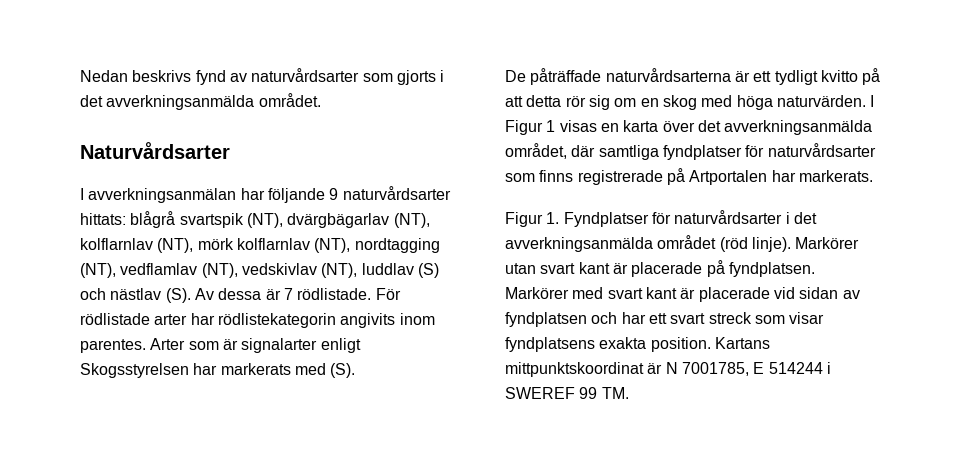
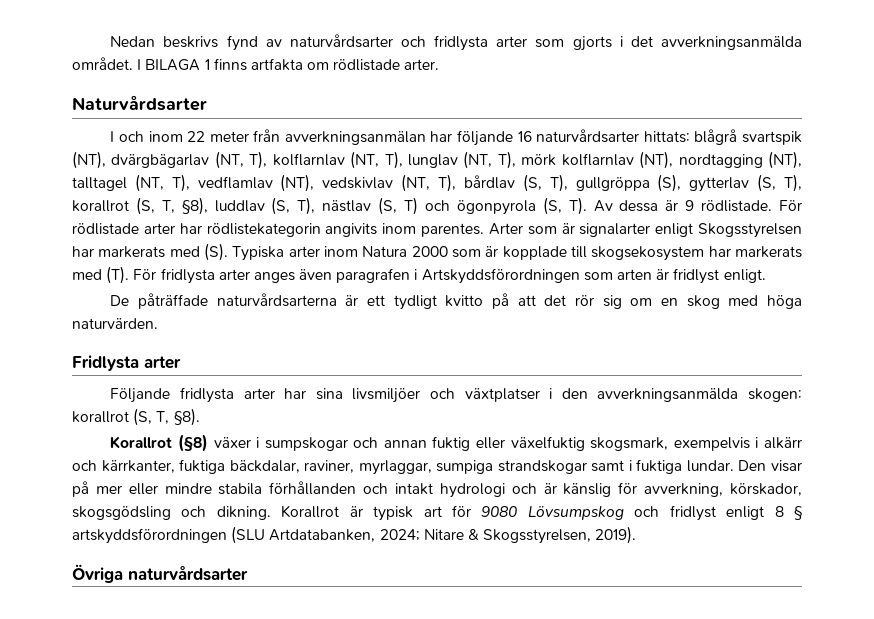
- Nedan beskrivs fynd av naturvårdsarter som gjorts i det avverkningsanmälda området.
+ Nedan beskrivs fynd av naturvårdsarter och fridlysta arter som gjorts i det avverkningsanmälda området. I BILAGA 1 finns artfakta om rödlistade arter.
  Naturvårdsarter
- I avverkningsanmälan har följande 9 naturvårdsarter hittats: blågrå svartspik (NT), dvärgbägarlav (NT), kolflarnlav (NT), mörk kolflarnlav (NT), nordtagging (NT), vedflamlav (NT), vedskivlav (NT), luddlav (S) och nästlav (S). Av dessa är 7 rödlistade.
+ I och inom 22 meter från avverkningsanmälan har följande 16 naturvårdsarter hittats: blågrå svartspik (NT), dvärgbägarlav (NT, T), kolflarnlav (NT, T), lunglav (NT, T), mörk kolflarnlav (NT), nordtagging (NT), talltagel (NT, T), vedflamlav (NT), vedskivlav (NT, T), bårdlav (S, T), gullgröppa (S), gytterlav (S, T), korallrot (S, T, §8), luddlav (S, T), nästlav (S, T) och ögonpyrola (S, T). Av dessa är 9 rödlistade.
- Arter som är signalarter enligt Skogsstyrelsen har markerats med (S).
+ Arter som är signalarter enligt Skogsstyrelsen har markerats med (S). Typiska arter inom Natura 2000 som är kopplade till skogsekosystem har markerats med (T). För fridlysta arter anges även paragrafen i Artskyddsförordningen som arten är fridlyst enligt.
- De påträffade naturvårdsarterna är ett tydligt kvitto på att detta rör sig om en skog med höga naturvärden. I Figur 1 visas en karta över det avverkningsanmälda området, där samtliga fyndplatser för naturvårdsarter som finns registrerade på Artportalen har markerats.
- Figur 1. Fyndplatser för naturvårdsarter i det avverkningsanmälda området (röd linje). Markörer utan svart kant är placerade på fyndplatsen. Markörer med svart kant är placerade vid sidan av fyndplatsen och har ett svart streck som visar fyndplatsens exakta position. Kartans mittpunktskoordinat är N 7001785, E 514244 i SWEREF 99 TM.
+ De påträffade naturvårdsarterna är ett tydligt kvitto på att det rör sig om en skog med höga naturvärden.
+ Fridlysta arter
+ Följande fridlysta arter har sina livsmiljöer och växtplatser i den avverkningsanmälda skogen: korallrot (S, T, §8).
+ Korallrot (§8) växer i sumpskogar och annan fuktig eller växelfuktig skogsmark, exempelvis i alkärr och kärrkanter, fuktiga bäckdalar, raviner, myrlaggar, sumpiga strandskogar samt i fuktiga lundar. Den visar på mer eller mindre stabila förhållanden och intakt hydrologi och är känslig för avverkning, körskador, skogsgödsling och dikning. Korallrot är typisk art för 9080 Lövsumpskog och fridlyst enligt 8 § artskyddsförordningen (SLU Artdatabanken, 2024; Nitare & Skogsstyrelsen, 2019).
+ Övriga naturvårdsarter

